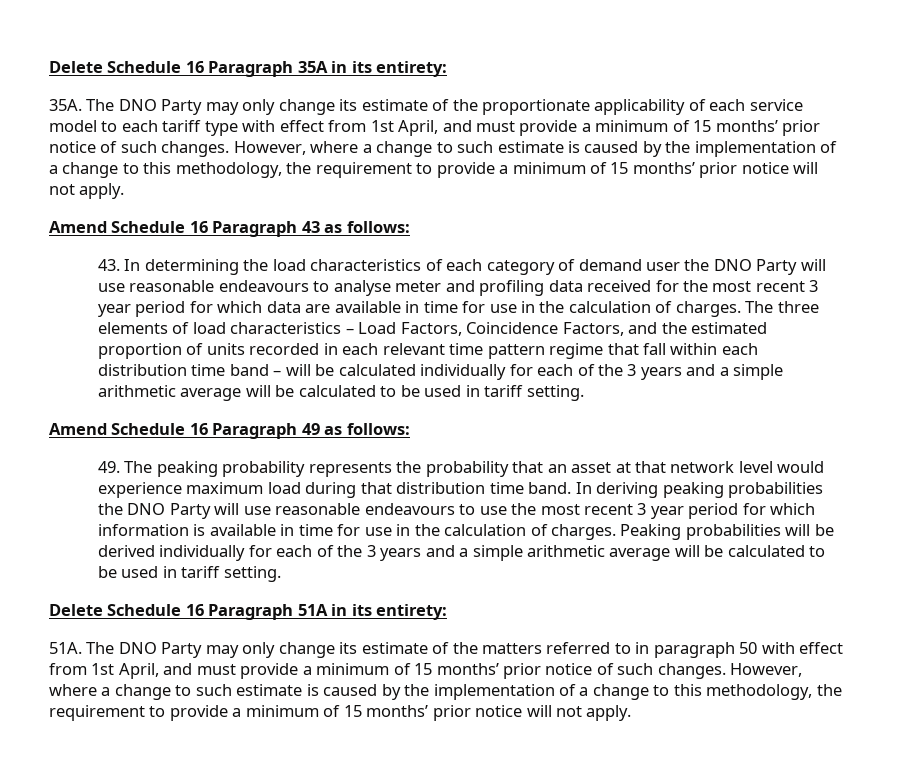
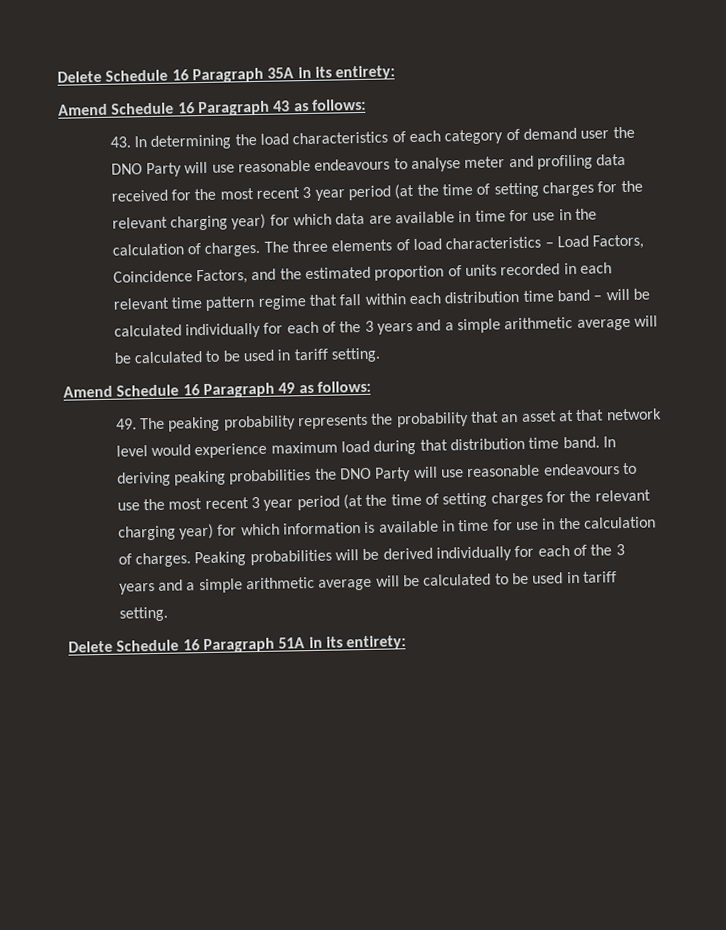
- 35A. The DNO Party may only change its estimate of the proportionate applicability of each service model to each tariff type with effect from 1st April, and must provide a minimum of 15 months’ prior notice of such changes. However, where a change to such estimate is caused by the implementation of a change to this methodology, the requirement to provide a minimum of 15 months’ prior notice will not apply.
- 43. In determining the load characteristics of each category of demand user the DNO Party will use reasonable endeavours to analyse meter and profiling data received for the most recent 3 year period for which data are available in time for use in the calculation of charges.
+ 43. In determining the load characteristics of each category of demand user the DNO Party will use reasonable endeavours to analyse meter and profiling data received for the most recent 3 year period (at the time of setting charges for the relevant charging year) for which data are available in time for use in the calculation of charges.
- In deriving peaking probabilities the DNO Party will use reasonable endeavours to use the most recent 3 year period for which information is available in time for use in the calculation of charges.
+ In deriving peaking probabilities the DNO Party will use reasonable endeavours to use the most recent 3 year period (at the time of setting charges for the relevant charging year) for which information is available in time for use in the calculation of charges.
- 51A. The DNO Party may only change its estimate of the matters referred to in paragraph 50 with effect from 1st April, and must provide a minimum of 15 months’ prior notice of such changes. However, where a change to such estimate is caused by the implementation of a change to this methodology, the requirement to provide a minimum of 15 months’ prior notice will not apply.

